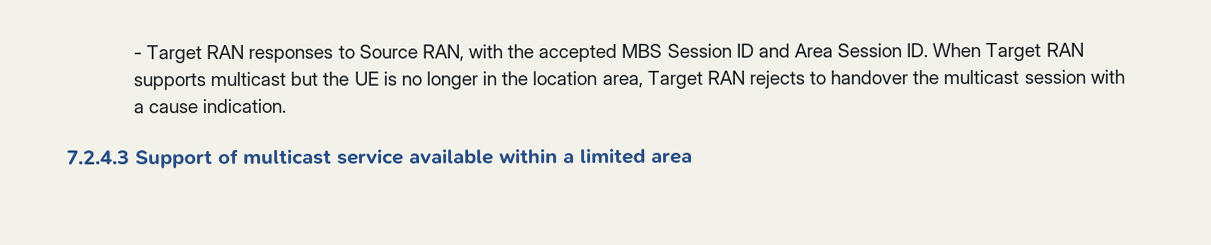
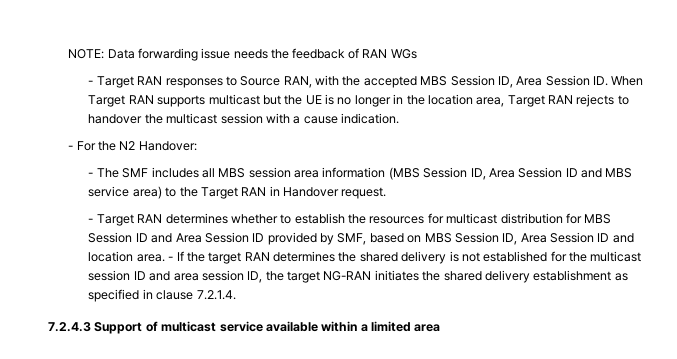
+ NOTE: Data forwarding issue needs the feedback of RAN WGs
- - Target RAN responses to Source RAN, with the accepted MBS Session ID and Area Session ID. When Target RAN supports multicast but the UE is no longer in the location area, Target RAN rejects to handover the multicast session with a cause indication.
+ - Target RAN responses to Source RAN, with the accepted MBS Session ID, Area Session ID. When Target RAN supports multicast but the UE is no longer in the location area, Target RAN rejects to handover the multicast session with a cause indication.
+ - For the N2 Handover:
+ - The SMF includes all MBS session area information (MBS Session ID, Area Session ID and MBS service area) to the Target RAN in Handover request.
+ - Target RAN determines whether to establish the resources for multicast distribution for MBS Session ID and Area Session ID provided by SMF, based on MBS Session ID, Area Session ID and location area. - If the target RAN determines the shared delivery is not established for the multicast session ID and area session ID, the target NG-RAN initiates the shared delivery establishment as specified in clause 7.2.1.4.

